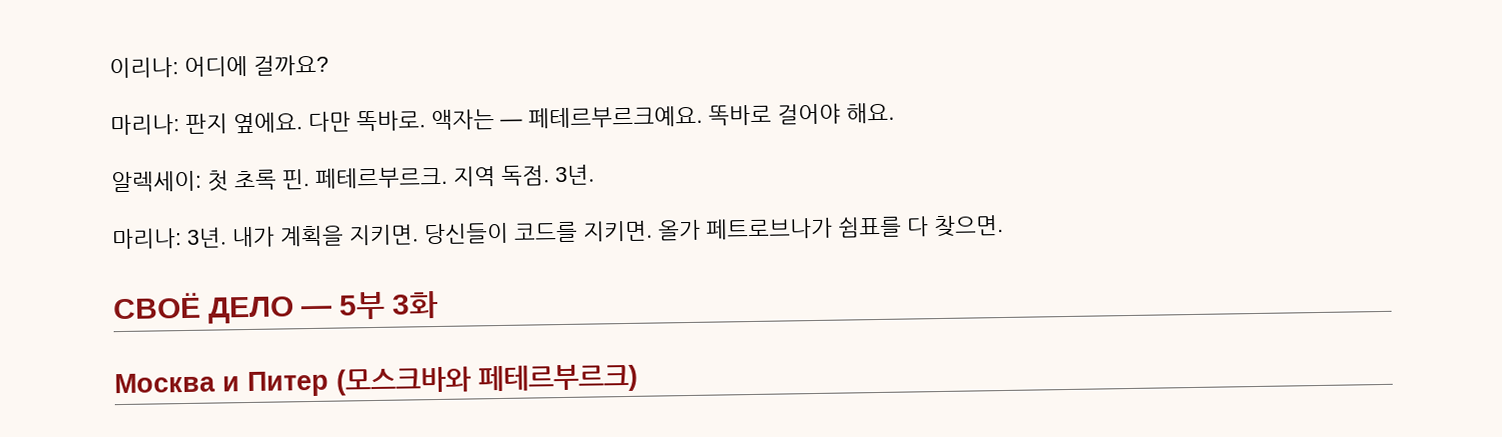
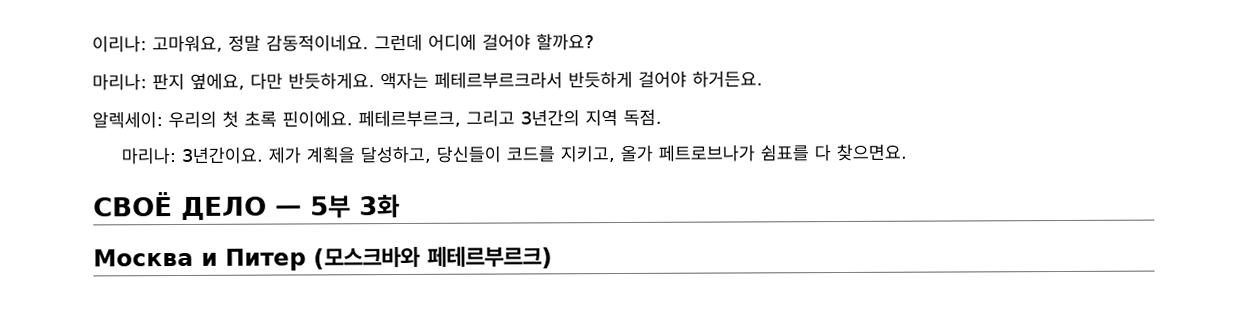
- 이리나: 어디에 걸까요?
- 마리나: 판지 옆에요. 다만 똑바로. 액자는 — 페테르부르크예요. 똑바로 걸어야 해요.
+ 이리나: 고마워요, 정말 감동적이네요. 그런데 어디에 걸어야 할까요?
+ 마리나: 판지 옆에요, 다만 반듯하게요. 액자는 페테르부르크라서 반듯하게 걸어야 하거든요.
- 알렉세이: 첫 초록 핀. 페테르부르크. 지역 독점. 3년.
- 마리나: 3년. 내가 계획을 지키면. 당신들이 코드를 지키면. 올가 페트로브나가 쉼표를 다 찾으면.
+ 알렉세이: 우리의 첫 초록 핀이에요. 페테르부르크, 그리고 3년간의 지역 독점.
+ 마리나: 3년간이요. 제가 계획을 달성하고, 당신들이 코드를 지키고, 올가 페트로브나가 쉼표를 다 찾으면요.

